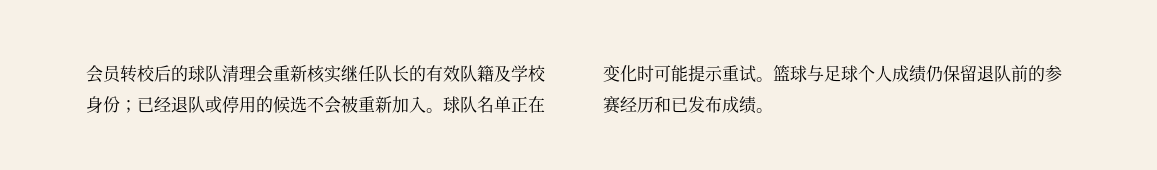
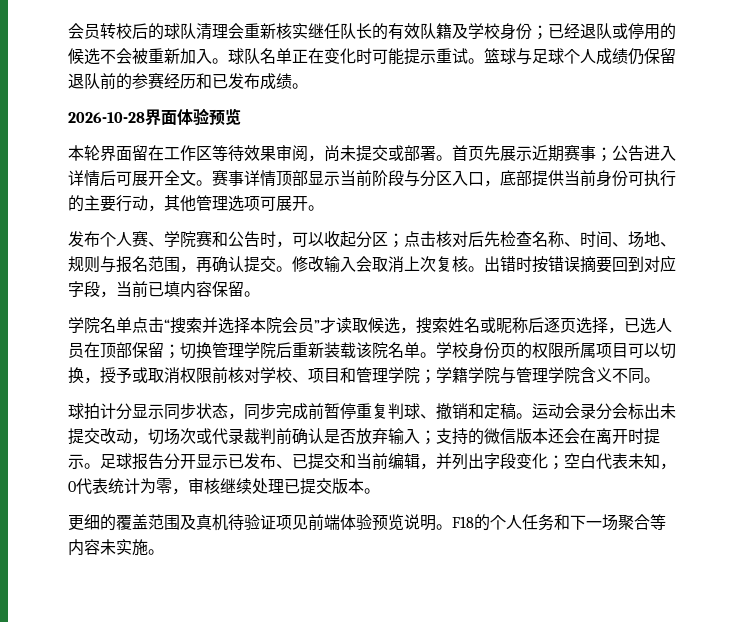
+ 2026-10-28界面体验预览
+ 本轮界面留在工作区等待效果审阅，尚未提交或部署。首页先展示近期赛事；公告进入详情后可展开全文。赛事详情顶部显示当前阶段与分区入口，底部提供当前身份可执行的主要行动，其他管理选项可展开。
+ 发布个人赛、学院赛和公告时，可以收起分区；点击核对后先检查名称、时间、场地、规则与报名范围，再确认提交。修改输入会取消上次复核。出错时按错误摘要回到对应字段，当前已填内容保留。
+ 学院名单点击“搜索并选择本院会员”才读取候选，搜索姓名或昵称后逐页选择，已选人员在顶部保留；切换管理学院后重新装载该院名单。学校身份页的权限所属项目可以切换，授予或取消权限前核对学校、项目和管理学院；学籍学院与管理学院含义不同。
+ 球拍计分显示同步状态，同步完成前暂停重复判球、撤销和定稿。运动会录分会标出未提交改动，切场次或代录裁判前确认是否放弃输入；支持的微信版本还会在离开时提示。足球报告分开显示已发布、已提交和当前编辑，并列出字段变化；空白代表未知，0代表统计为零，审核继续处理已提交版本。
+ 更细的覆盖范围及真机待验证项见前端体验预览说明。F18的个人任务和下一场聚合等内容未实施。

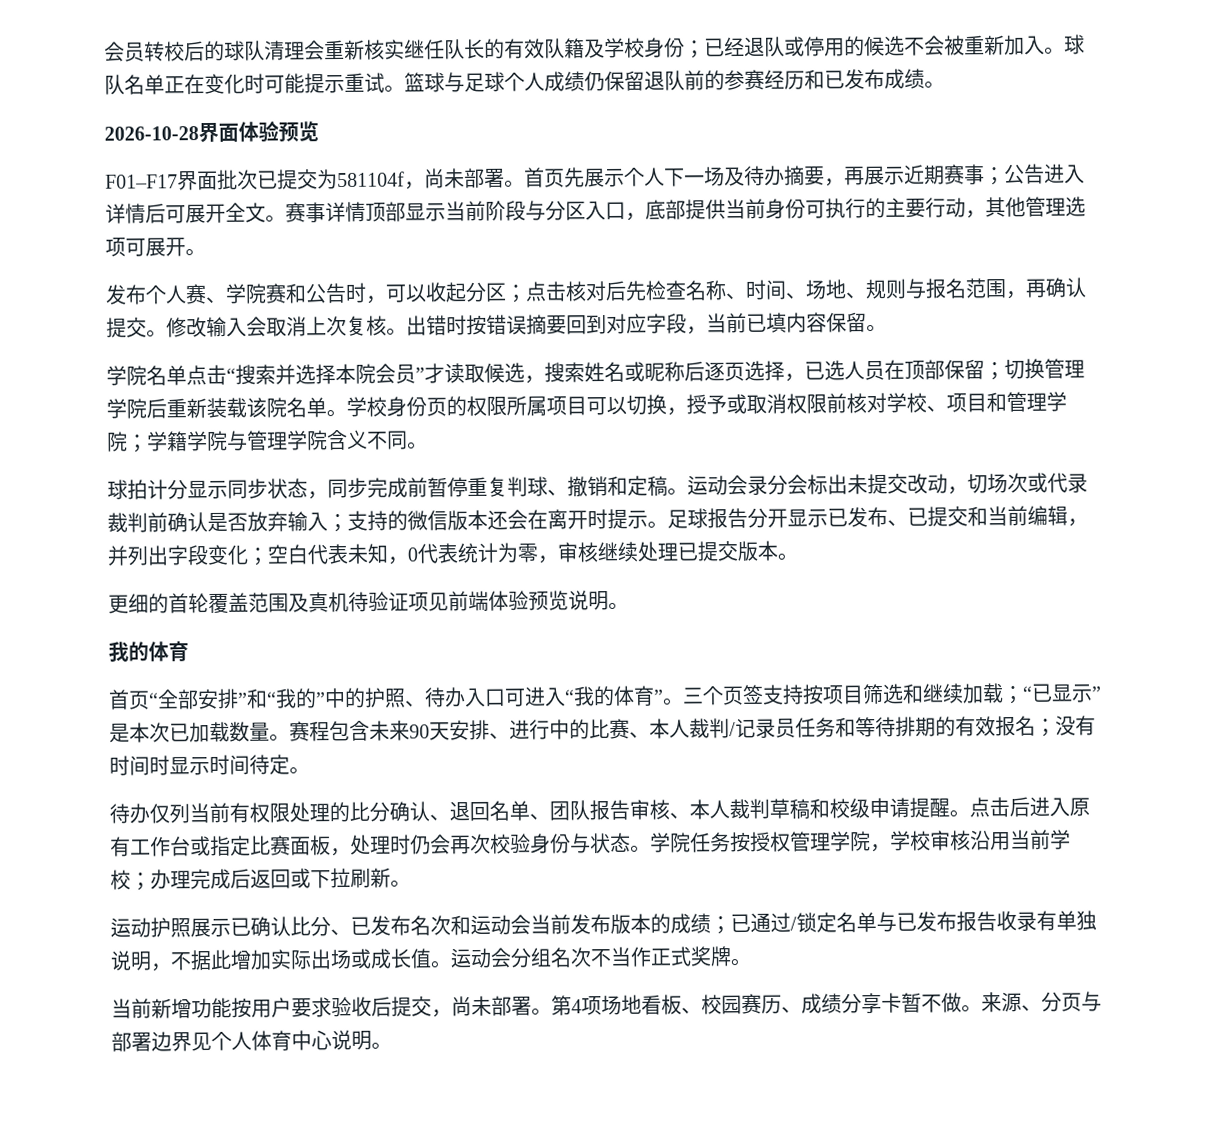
- 本轮界面留在工作区等待效果审阅，尚未提交或部署。首页先展示近期赛事；公告进入详情后可展开全文。
+ F01–F17界面批次已提交为581104f，尚未部署。首页先展示个人下一场及待办摘要，再展示近期赛事；公告进入详情后可展开全文。
- 更细的覆盖范围及真机待验证项见前端体验预览说明。F18的个人任务和下一场聚合等内容未实施。
+ 更细的首轮覆盖范围及真机待验证项见前端体验预览说明。
+ 我的体育
+ 首页“全部安排”和“我的”中的护照、待办入口可进入“我的体育”。三个页签支持按项目筛选和继续加载；“已显示”是本次已加载数量。赛程包含未来90天安排、进行中的比赛、本人裁判/记录员任务和等待排期的有效报名；没有时间时显示时间待定。
+ 待办仅列当前有权限处理的比分确认、退回名单、团队报告审核、本人裁判草稿和校级申请提醒。点击后进入原有工作台或指定比赛面板，处理时仍会再次校验身份与状态。学院任务按授权管理学院，学校审核沿用当前学校；办理完成后返回或下拉刷新。
+ 运动护照展示已确认比分、已发布名次和运动会当前发布版本的成绩；已通过/锁定名单与已发布报告收录有单独说明，不据此增加实际出场或成长值。运动会分组名次不当作正式奖牌。
+ 当前新增功能按用户要求验收后提交，尚未部署。第4项场地看板、校园赛历、成绩分享卡暂不做。来源、分页与部署边界见个人体育中心说明。

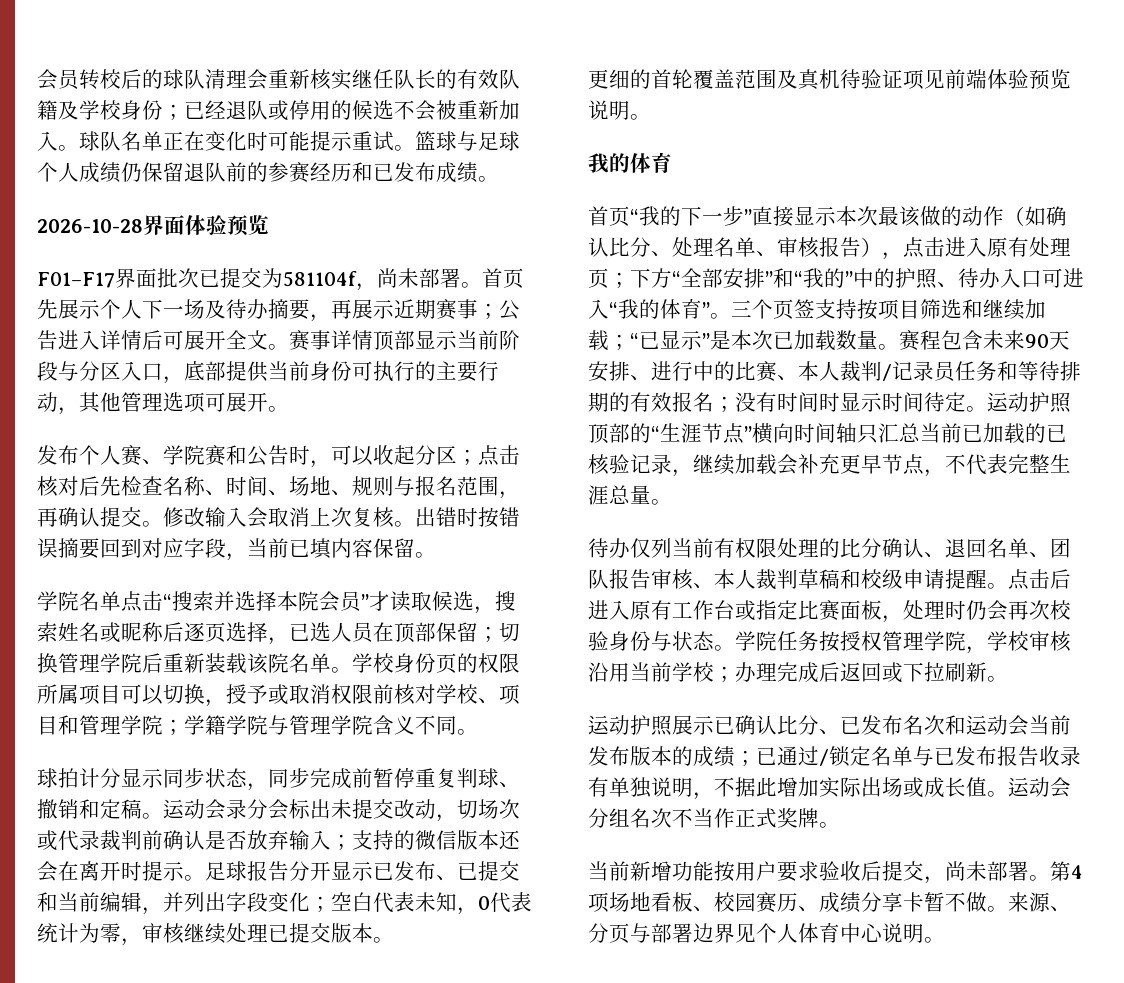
- 首页“全部安排”和“我的”中的护照、待办入口可进入“我的体育”。
+ 首页“我的下一步”直接显示本次最该做的动作（如确认比分、处理名单、审核报告），点击进入原有处理页；下方“全部安排”和“我的”中的护照、待办入口可进入“我的体育”。
+ 运动护照顶部的“生涯节点”横向时间轴只汇总当前已加载的已核验记录，继续加载会补充更早节点，不代表完整生涯总量。

